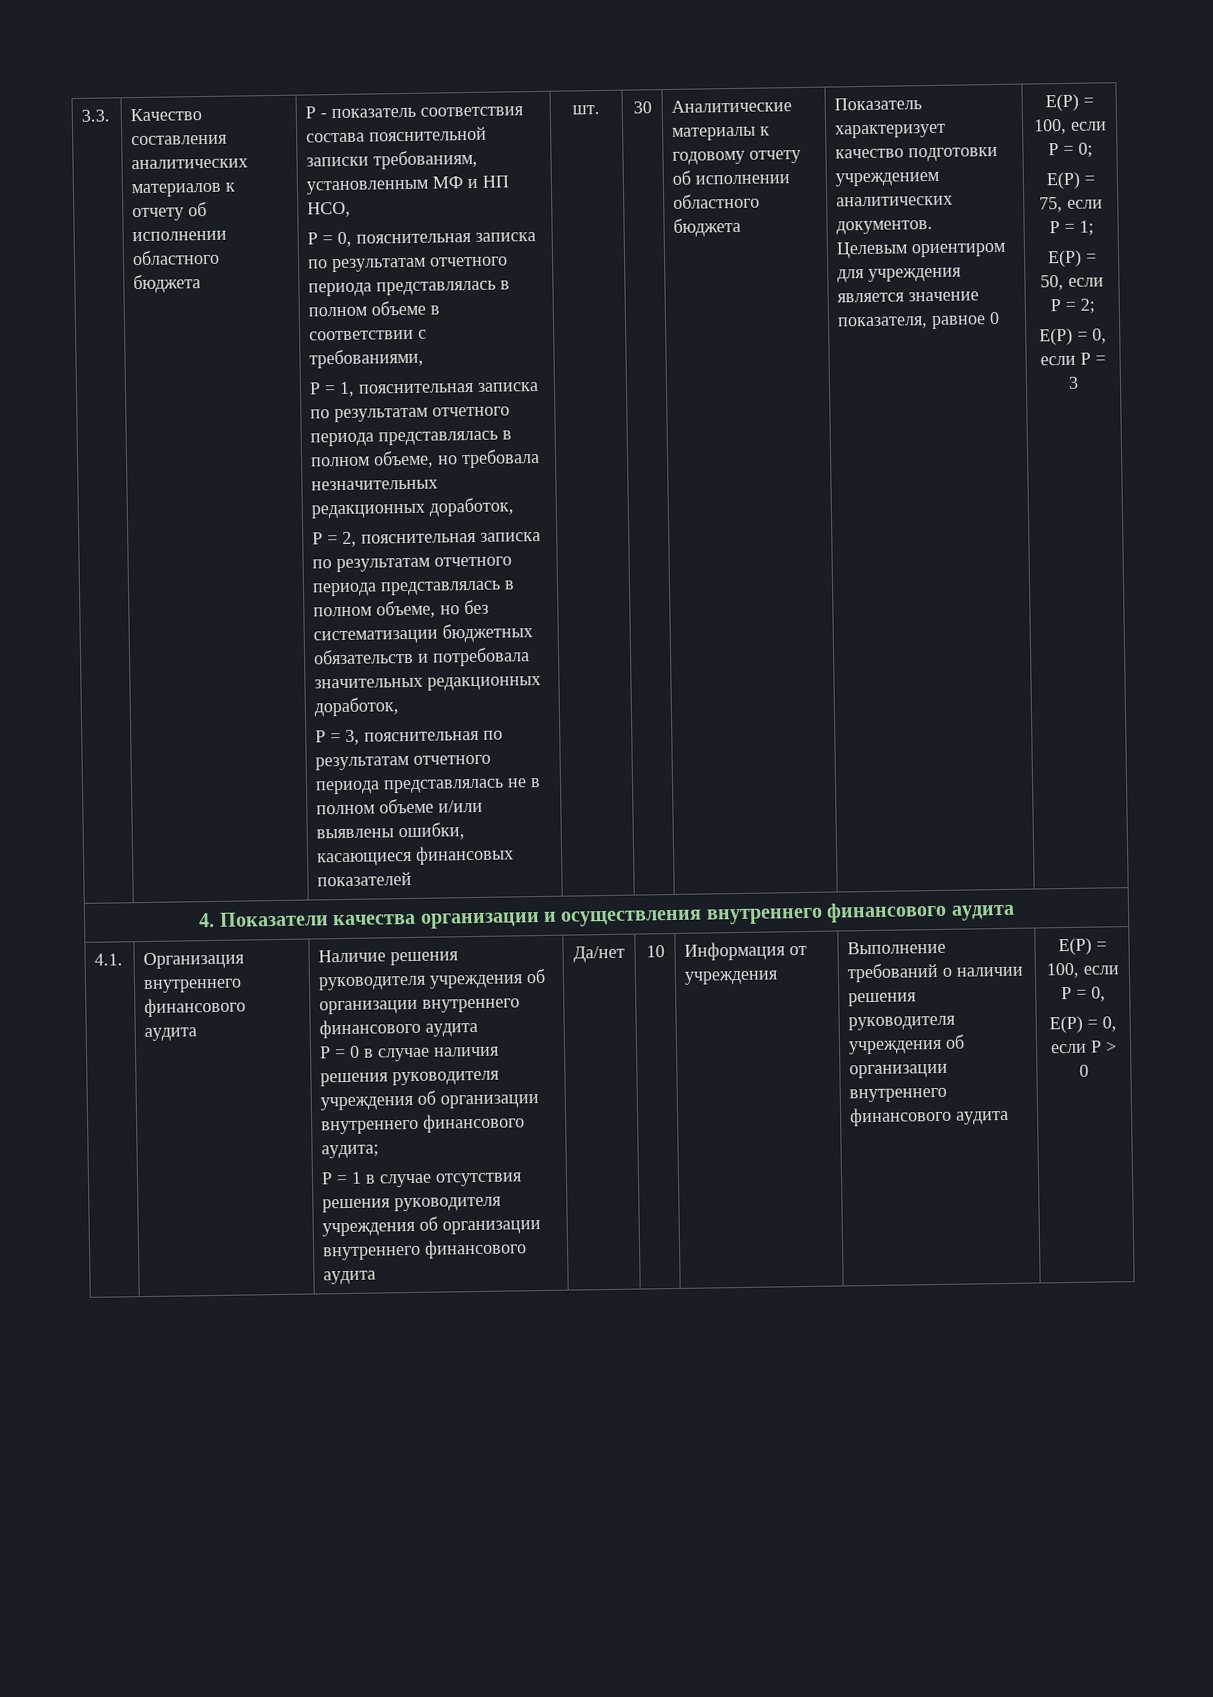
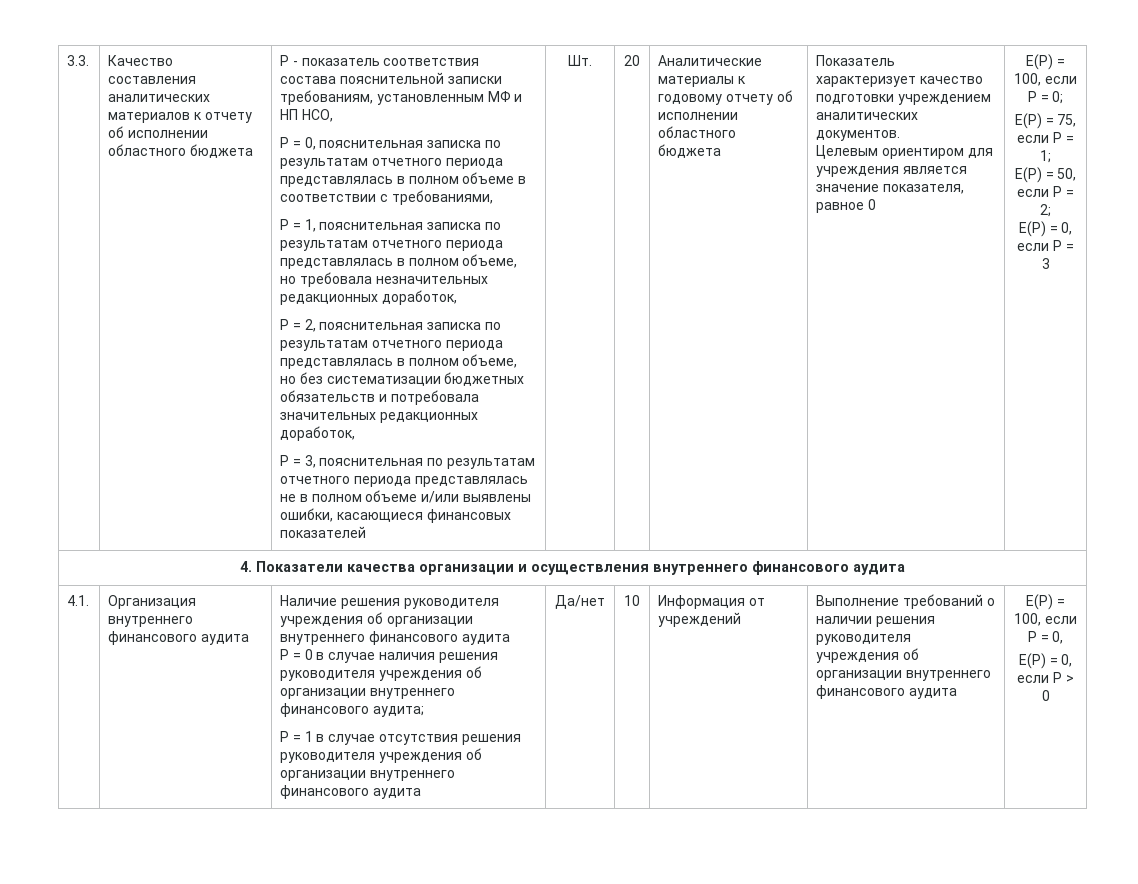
- шт. | 30
+ Шт. | 20
- Информация от учреждения
+ Информация от учреждений

